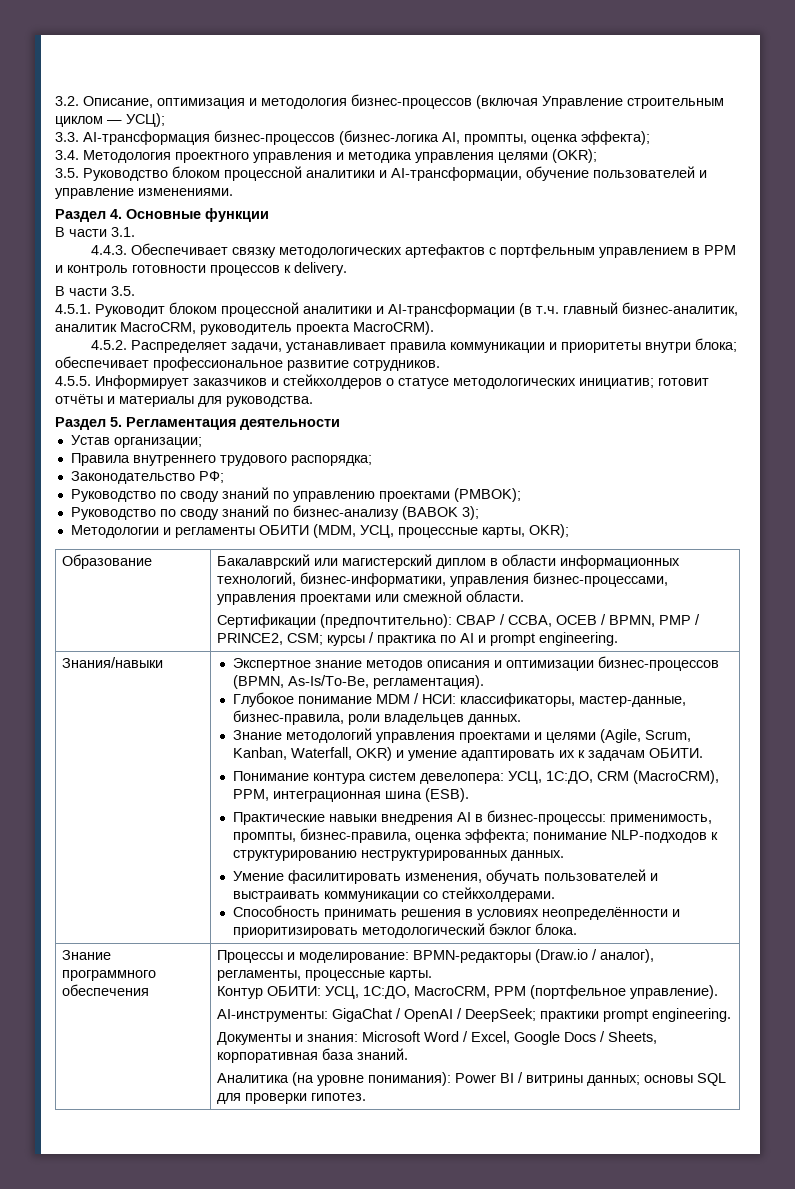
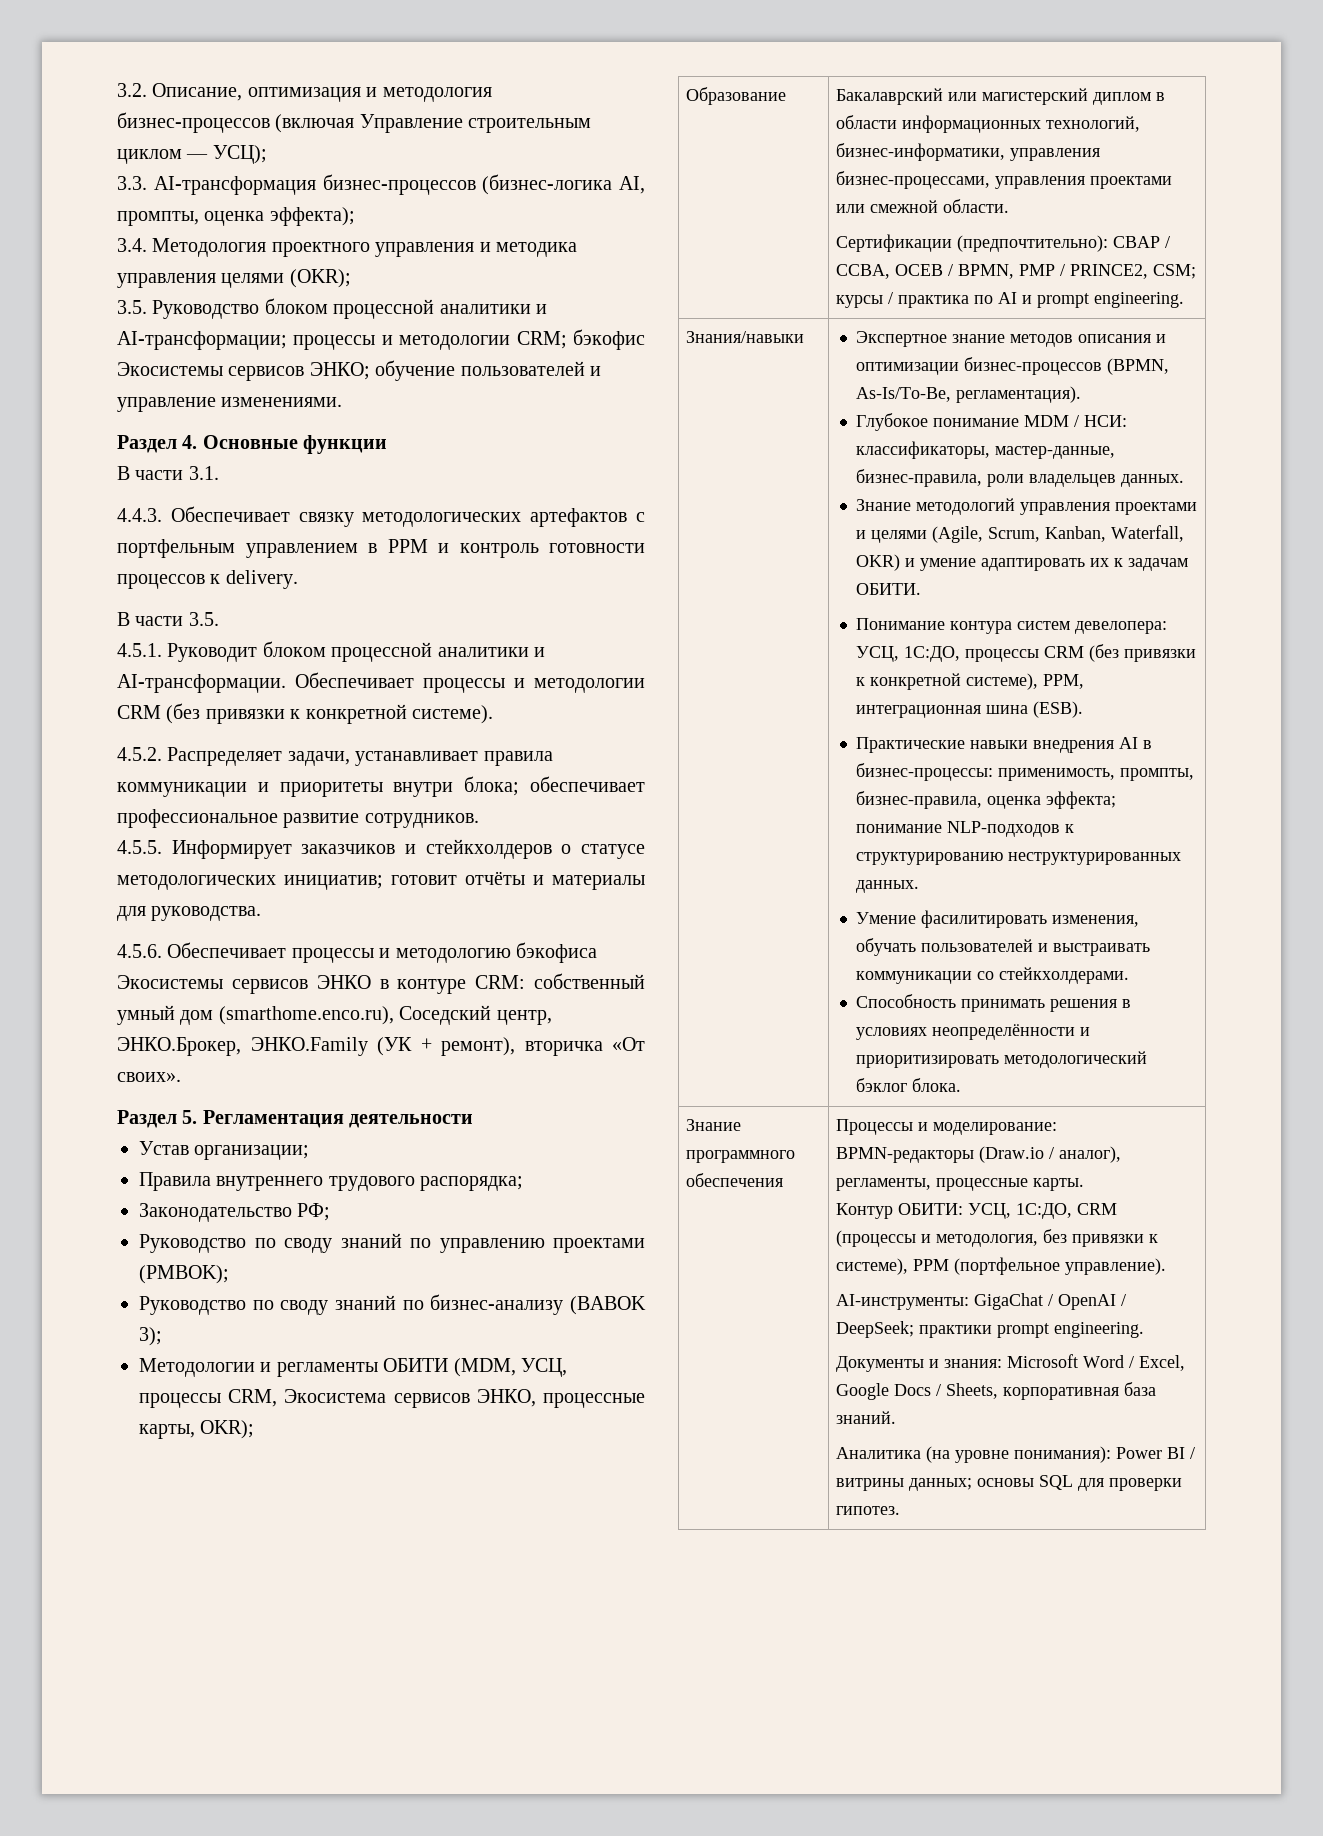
- 3.5. Руководство блоком процессной аналитики и AI-трансформации, обучение пользователей и управление изменениями.
+ 3.5. Руководство блоком процессной аналитики и AI-трансформации; процессы и методологии CRM; бэкофис Экосистемы сервисов ЭНКО; обучение пользователей и управление изменениями.
- 4.5.1. Руководит блоком процессной аналитики и AI-трансформации (в т.ч. главный бизнес-аналитик, аналитик MacroCRM, руководитель проекта MacroCRM).
+ 4.5.1. Руководит блоком процессной аналитики и AI-трансформации. Обеспечивает процессы и методологии CRM (без привязки к конкретной системе).
+ 4.5.6. Обеспечивает процессы и методологию бэкофиса Экосистемы сервисов ЭНКО в контуре CRM: собственный умный дом (smarthome.enco.ru), Соседский центр, ЭНКО.Брокер, ЭНКО.Family (УК + ремонт), вторичка «От своих».
- Методологии и регламенты ОБИТИ (MDM, УСЦ, процессные карты, OKR);
+ Методологии и регламенты ОБИТИ (MDM, УСЦ, процессы CRM, Экосистема сервисов ЭНКО, процессные карты, OKR);
- Понимание контура систем девелопера: УСЦ, 1С:ДО, CRM (MacroCRM), PPM, интеграционная шина (ESB).
+ Понимание контура систем девелопера: УСЦ, 1С:ДО, процессы CRM (без привязки к конкретной системе), PPM, интеграционная шина (ESB).
- Контур ОБИТИ: УСЦ, 1С:ДО, MacroCRM, PPM (портфельное управление).
+ Контур ОБИТИ: УСЦ, 1С:ДО, CRM (процессы и методология, без привязки к системе), PPM (портфельное управление).

